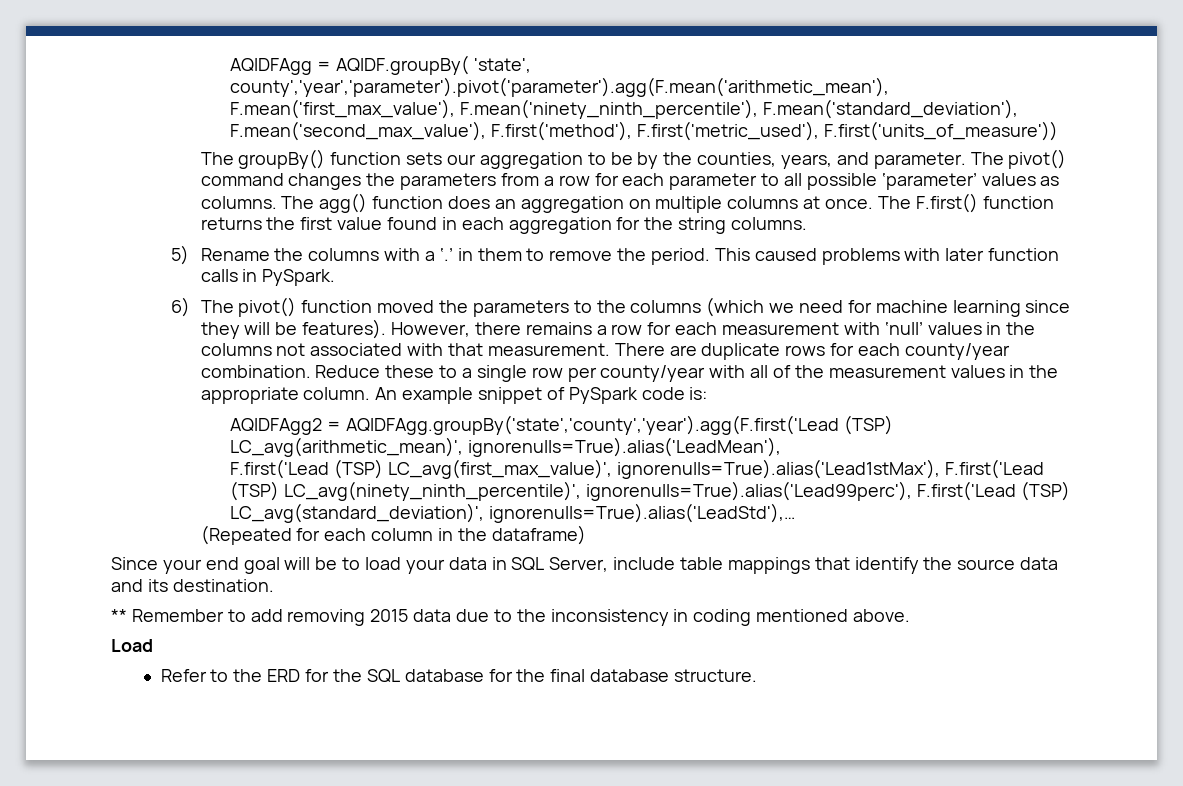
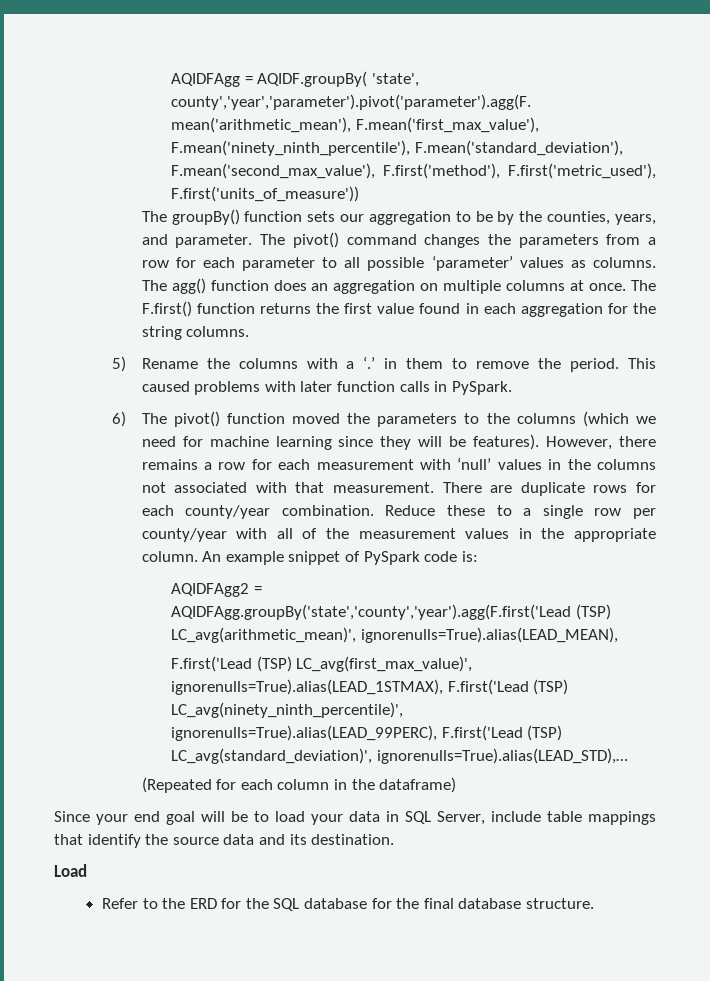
- AQIDFAgg2 = AQIDFAgg.groupBy('state','county','year').agg(F.first('Lead (TSP) LC_avg(arithmetic_mean)', ignorenulls=True).alias('LeadMean'),
+ AQIDFAgg2 = AQIDFAgg.groupBy('state','county','year').agg(F.first('Lead (TSP) LC_avg(arithmetic_mean)', ignorenulls=True).alias(LEAD_MEAN),
- F.first('Lead (TSP) LC_avg(first_max_value)', ignorenulls=True).alias('Lead1stMax'), F.first('Lead (TSP) LC_avg(ninety_ninth_percentile)', ignorenulls=True).alias('Lead99perc'), F.first('Lead (TSP) LC_avg(standard_deviation)', ignorenulls=True).alias('LeadStd'),…
+ F.first('Lead (TSP) LC_avg(first_max_value)', ignorenulls=True).alias(LEAD_1STMAX), F.first('Lead (TSP) LC_avg(ninety_ninth_percentile)', ignorenulls=True).alias(LEAD_99PERC), F.first('Lead (TSP) LC_avg(standard_deviation)', ignorenulls=True).alias(LEAD_STD),…
- ** Remember to add removing 2015 data due to the inconsistency in coding mentioned above.

